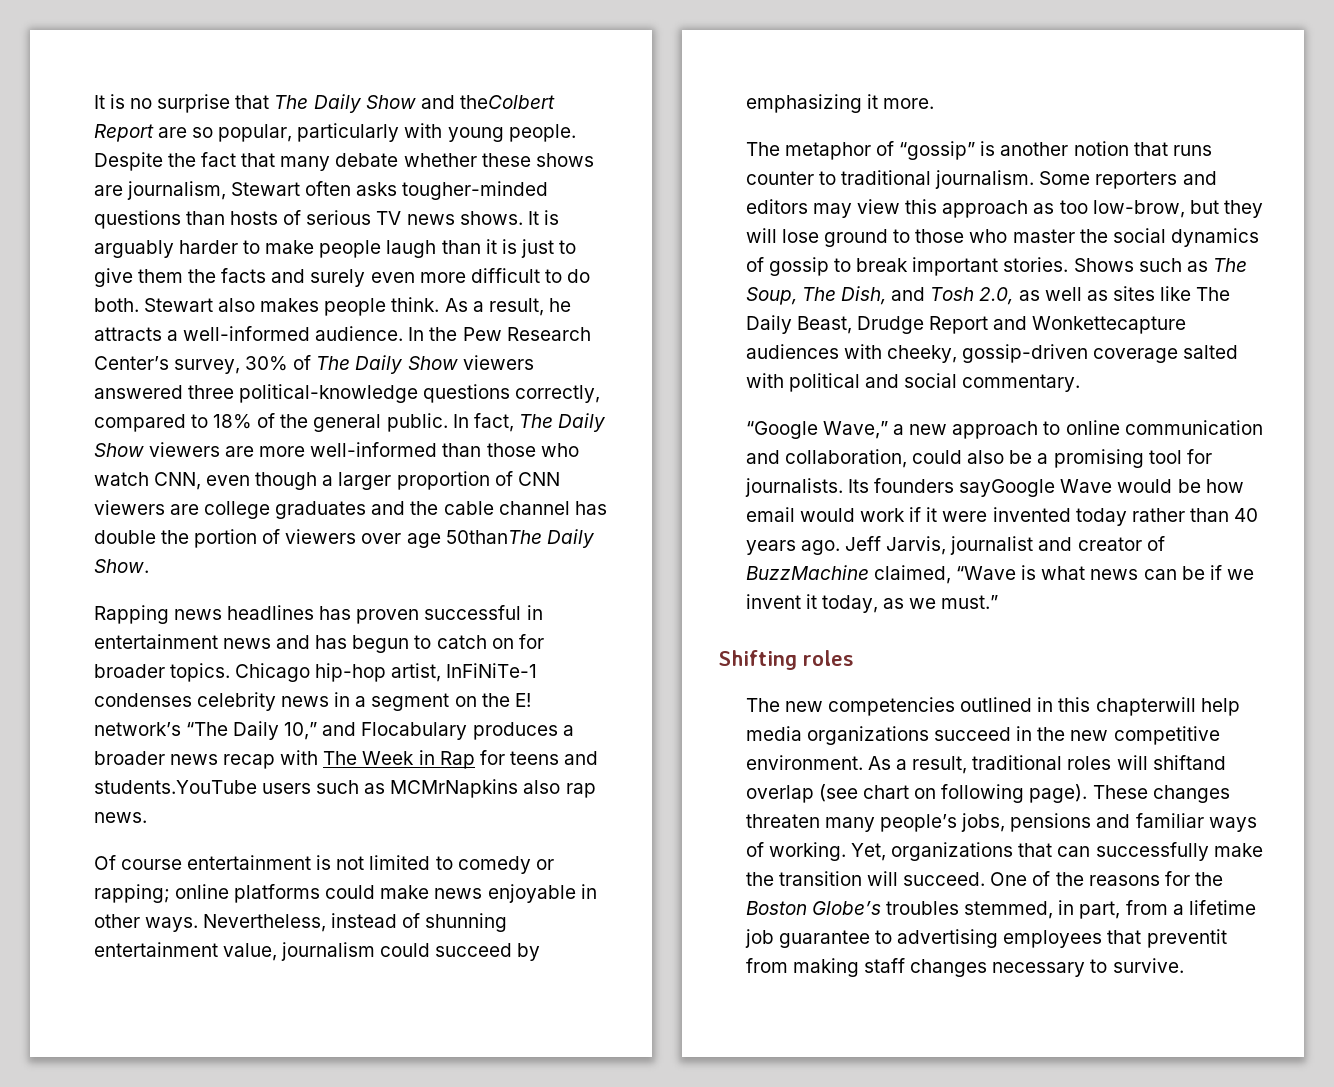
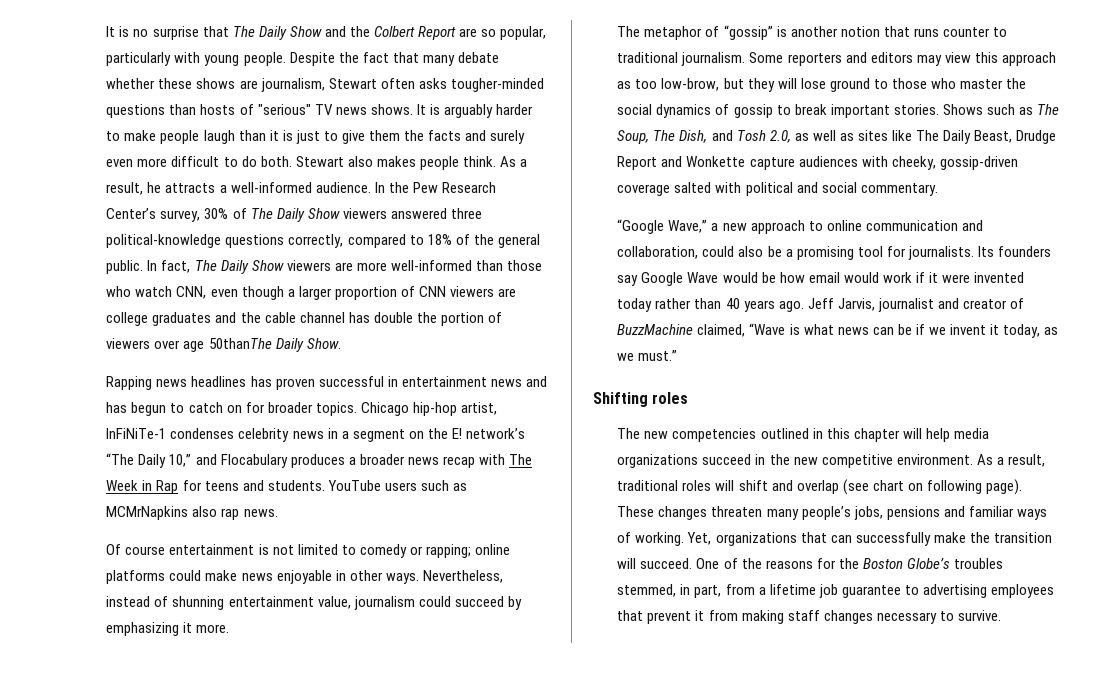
- It is no surprise that The Daily Show and theColbert Report are so popular, particularly with young people.
+ It is no surprise that The Daily Show and the Colbert Report are so popular, particularly with young people.
- Despite the fact that many debate whether these shows are journalism, Stewart often asks tougher-minded questions than hosts of serious TV news shows.
+ Despite the fact that many debate whether these shows are journalism, Stewart often asks tougher-minded questions than hosts of "serious" TV news shows.
- Chicago hip-hop artist, InFiNiTe-1 condenses celebrity news in a segment on the E! network’s “The Daily 10,” and Flocabulary produces a broader news recap with The Week in Rap for teens and students.YouTube users such as MCMrNapkins also rap news.
+ Chicago hip-hop artist, InFiNiTe-1 condenses celebrity news in a segment on the E! network’s “The Daily 10,” and Flocabulary produces a broader news recap with The Week in Rap for teens and students. YouTube users such as MCMrNapkins also rap news.
- Shows such as The Soup, The Dish, and Tosh 2.0, as well as sites like The Daily Beast, Drudge Report and Wonkettecapture audiences with cheeky, gossip-driven coverage salted with political and social commentary.
+ Shows such as The Soup, The Dish, and Tosh 2.0, as well as sites like The Daily Beast, Drudge Report and Wonkette capture audiences with cheeky, gossip-driven coverage salted with political and social commentary.
- Its founders sayGoogle Wave would be how email would work if it were invented today rather than 40 years ago.
+ Its founders say Google Wave would be how email would work if it were invented today rather than 40 years ago.
- The new competencies outlined in this chapterwill help media organizations succeed in the new competitive environment.
+ The new competencies outlined in this chapter will help media organizations succeed in the new competitive environment.
- As a result, traditional roles will shiftand overlap (see chart on following page).
+ As a result, traditional roles will shift and overlap (see chart on following page).
- One of the reasons for the Boston Globe’s troubles stemmed, in part, from a lifetime job guarantee to advertising employees that preventit from making staff changes necessary to survive.
+ One of the reasons for the Boston Globe’s troubles stemmed, in part, from a lifetime job guarantee to advertising employees that prevent it from making staff changes necessary to survive.

